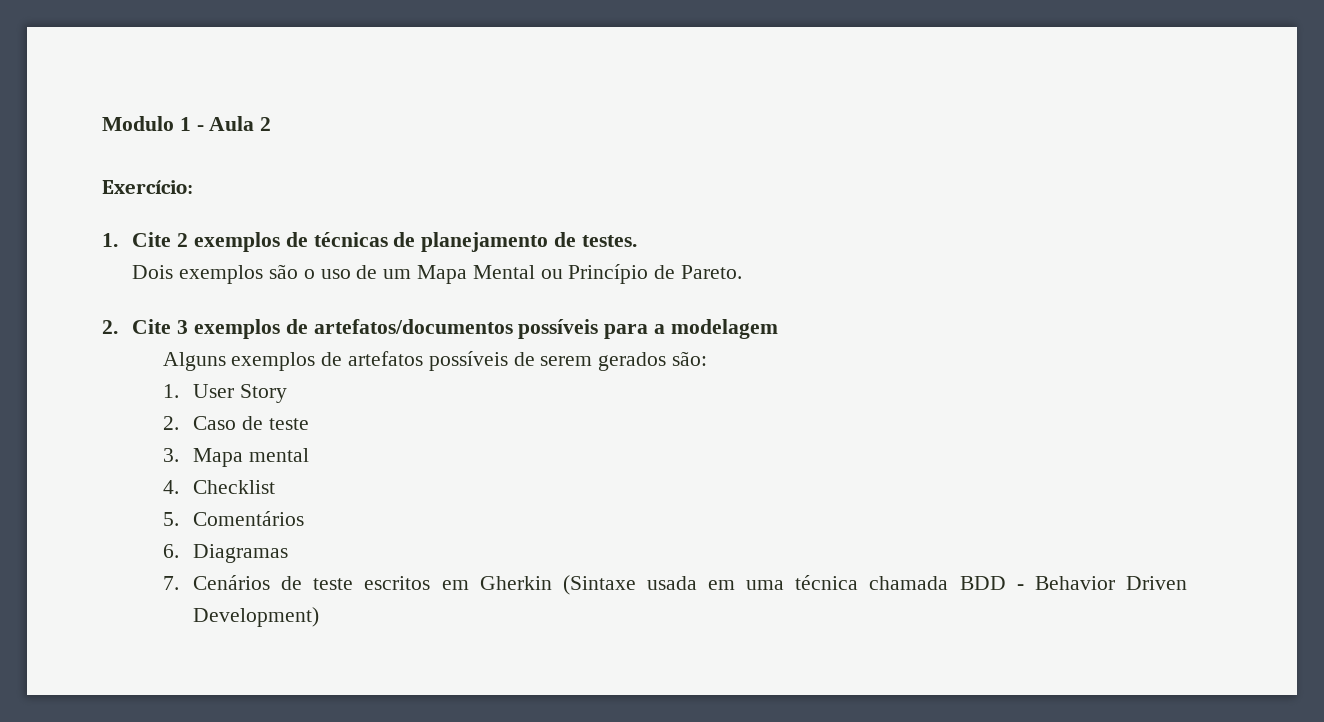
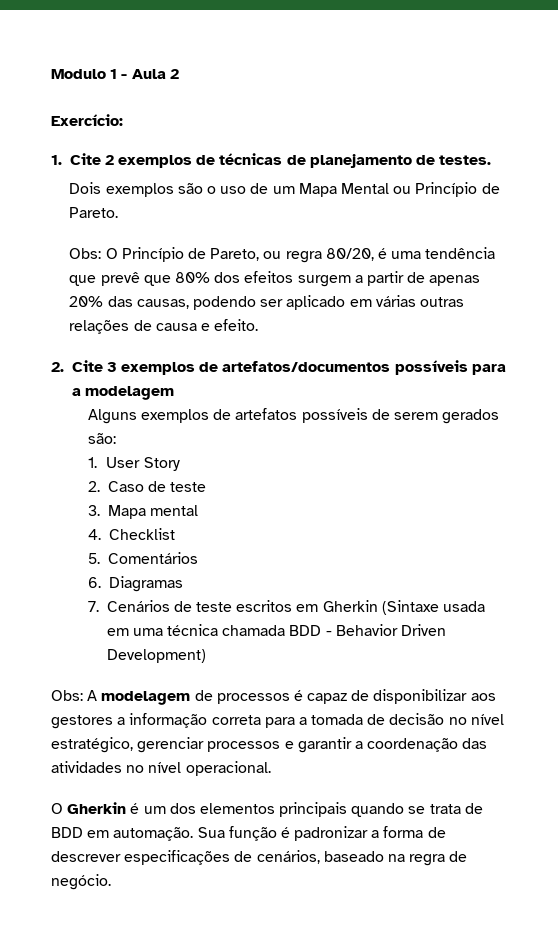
+ Obs: O Princípio de Pareto, ou regra 80/20, é uma tendência que prevê que 80% dos efeitos surgem a partir de apenas 20% das causas, podendo ser aplicado em várias outras relações de causa e efeito.
+ Obs: A modelagem de processos é capaz de disponibilizar aos gestores a informação correta para a tomada de decisão no nível estratégico, gerenciar processos e garantir a coordenação das atividades no nível operacional.
+ O Gherkin é um dos elementos principais quando se trata de BDD em automação. Sua função é padronizar a forma de descrever especificações de cenários, baseado na regra de negócio.

